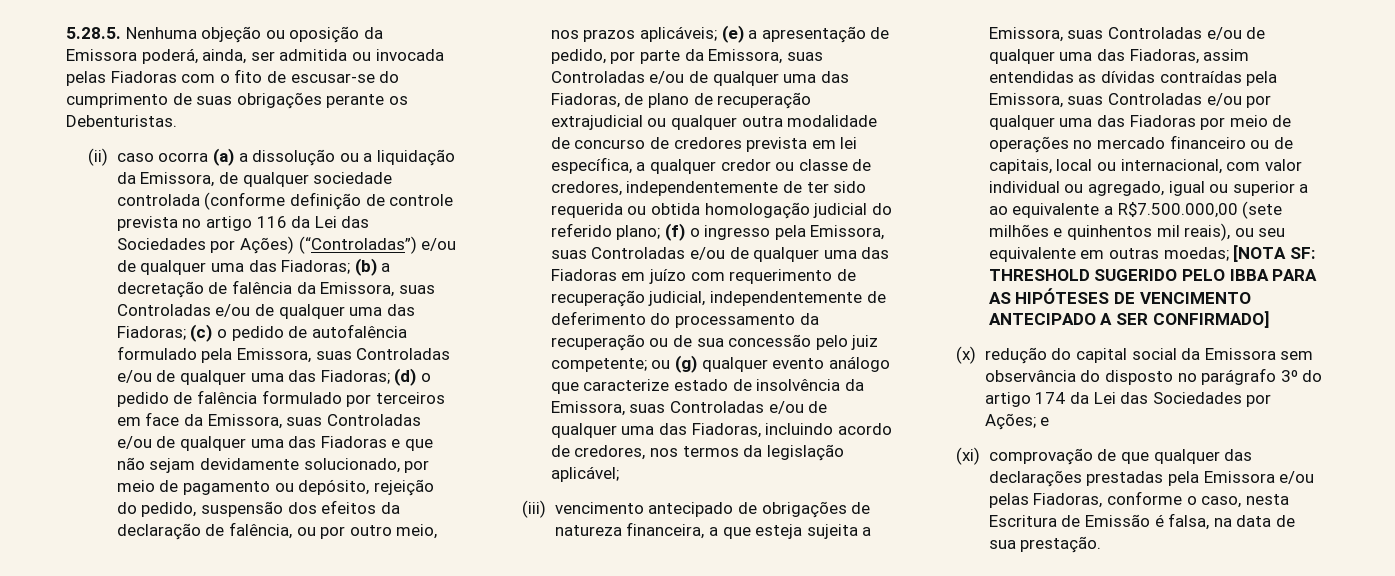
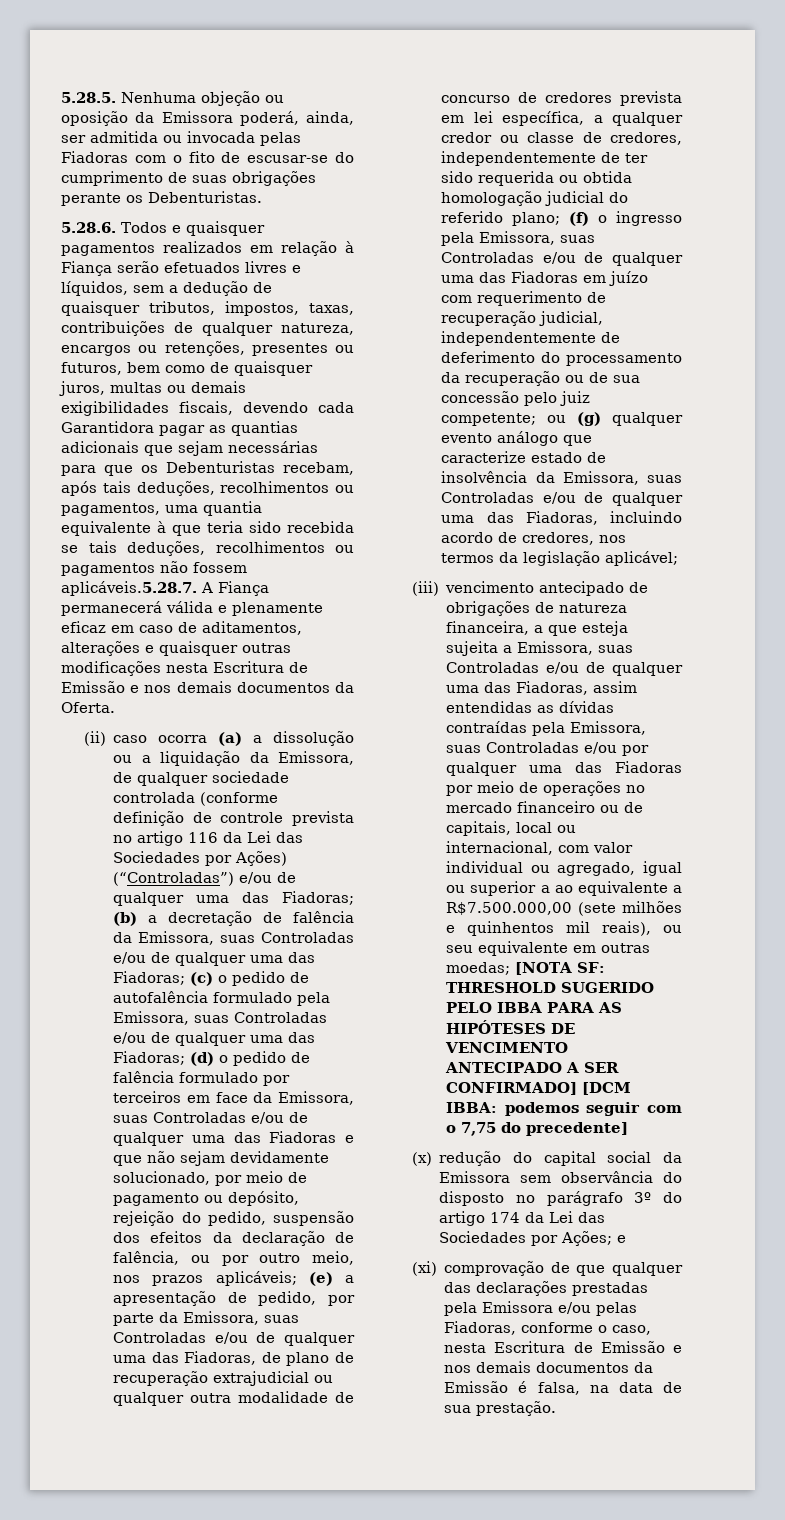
+ 5.28.6. Todos e quaisquer pagamentos realizados em relação à Fiança serão efetuados livres e líquidos, sem a dedução de quaisquer tributos, impostos, taxas, contribuições de qualquer natureza, encargos ou retenções, presentes ou futuros, bem como de quaisquer juros, multas ou demais exigibilidades fiscais, devendo cada Garantidora pagar as quantias adicionais que sejam necessárias para que os Debenturistas recebam, após tais deduções, recolhimentos ou pagamentos, uma quantia equivalente à que teria sido recebida se tais deduções, recolhimentos ou pagamentos não fossem aplicáveis.5.28.7. A Fiança permanecerá válida e plenamente eficaz em caso de aditamentos, alterações e quaisquer outras modificações nesta Escritura de Emissão e nos demais documentos da Oferta.
- THRESHOLD SUGERIDO PELO IBBA PARA AS HIPÓTESES DE VENCIMENTO ANTECIPADO A SER CONFIRMADO]
+ THRESHOLD SUGERIDO PELO IBBA PARA AS HIPÓTESES DE VENCIMENTO ANTECIPADO A SER CONFIRMADO] [DCM IBBA: podemos seguir com o 7,75 do precedente]
- (xi) comprovação de que qualquer das declarações prestadas pela Emissora e/ou pelas Fiadoras, conforme o caso, nesta Escritura de Emissão é falsa, na data de sua prestação.
+ (xi) comprovação de que qualquer das declarações prestadas pela Emissora e/ou pelas Fiadoras, conforme o caso, nesta Escritura de Emissão e nos demais documentos da Emissão é falsa, na data de sua prestação.

